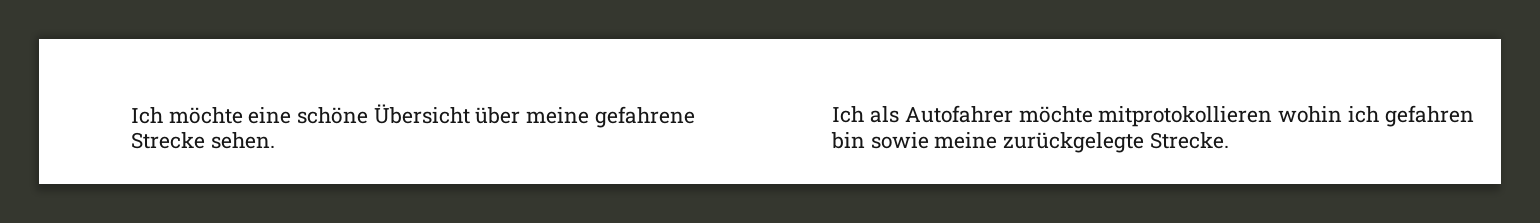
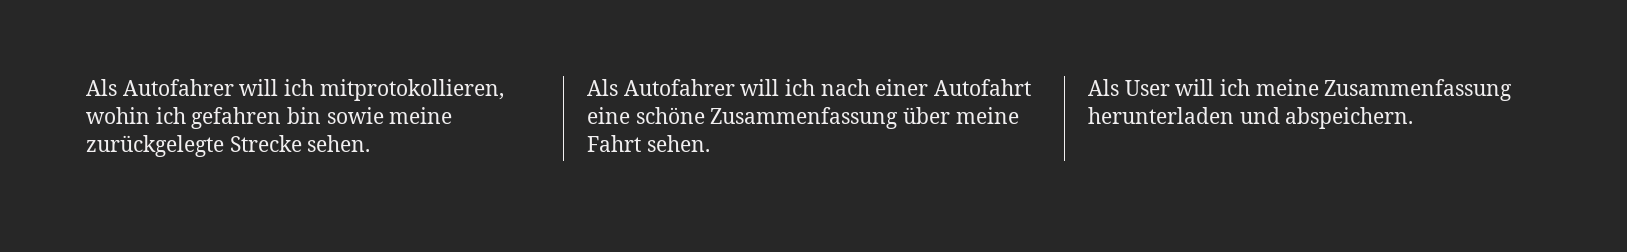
- Ich möchte eine schöne Übersicht über meine gefahrene Strecke sehen.
- Ich als Autofahrer möchte mitprotokollieren wohin ich gefahren bin sowie meine zurückgelegte Strecke.
+ Als Autofahrer will ich mitprotokollieren, wohin ich gefahren bin sowie meine zurückgelegte Strecke sehen.
+ Als Autofahrer will ich nach einer Autofahrt eine schöne Zusammenfassung über meine Fahrt sehen.
+ Als User will ich meine Zusammenfassung herunterladen und abspeichern.

